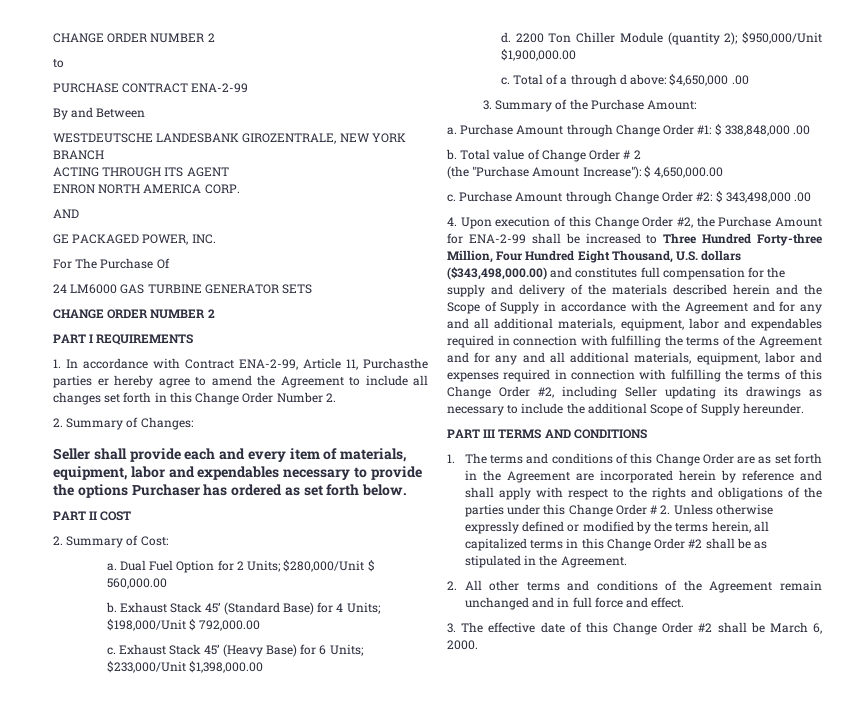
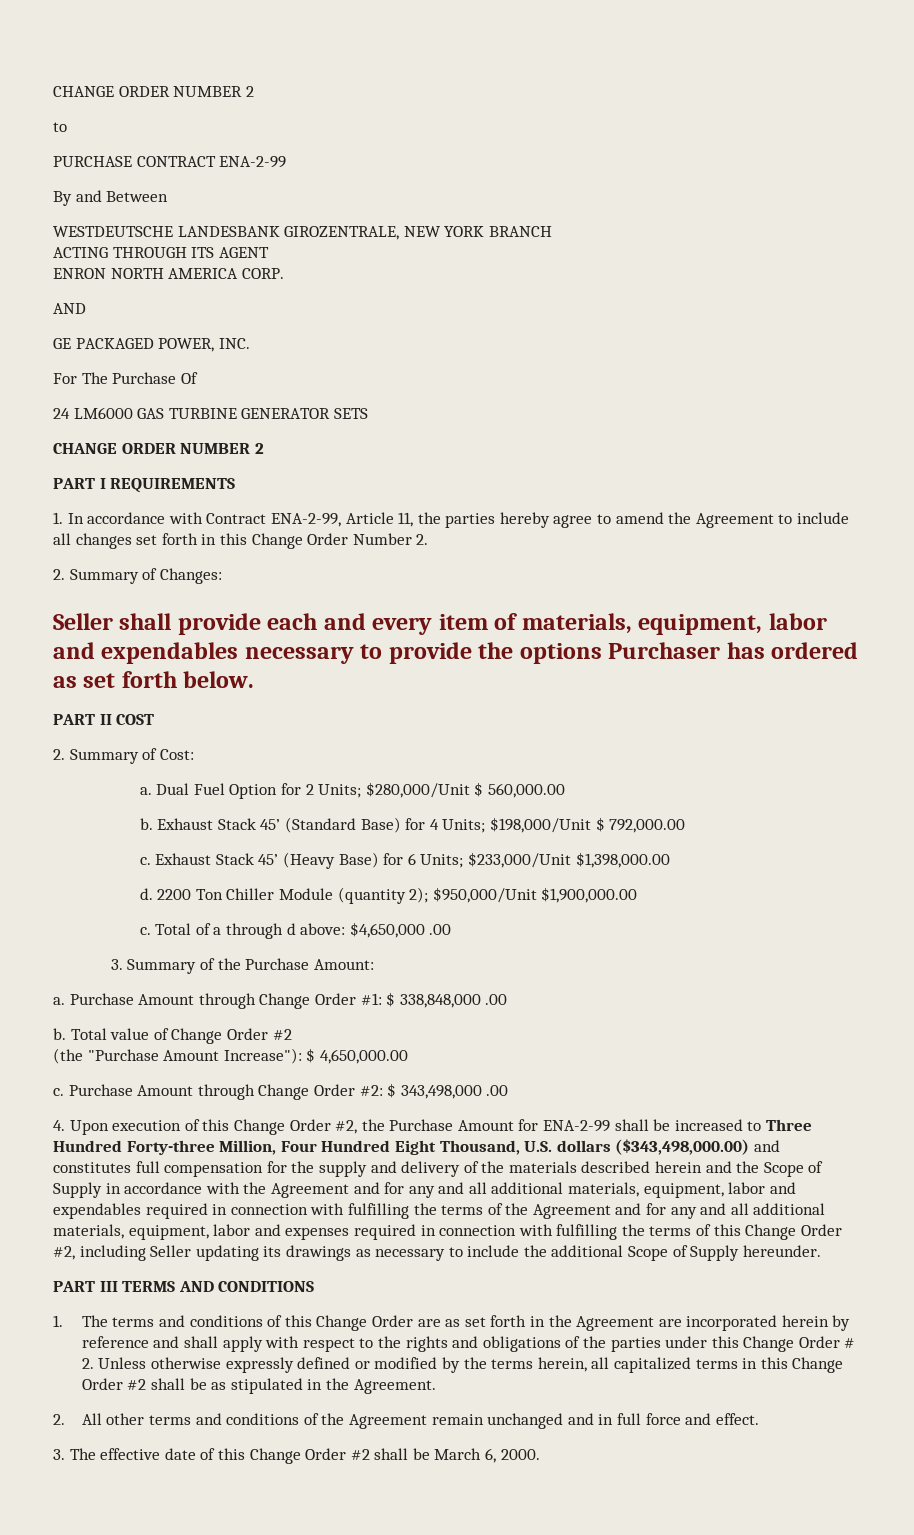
- 1. In accordance with Contract ENA-2-99, Article 11, Purchasthe parties er hereby agree to amend the Agreement to include all changes set forth in this Change Order Number 2.
+ 1. In accordance with Contract ENA-2-99, Article 11, the parties hereby agree to amend the Agreement to include all changes set forth in this Change Order Number 2.
- Total value of Change Order # 2
+ Total value of Change Order #2

